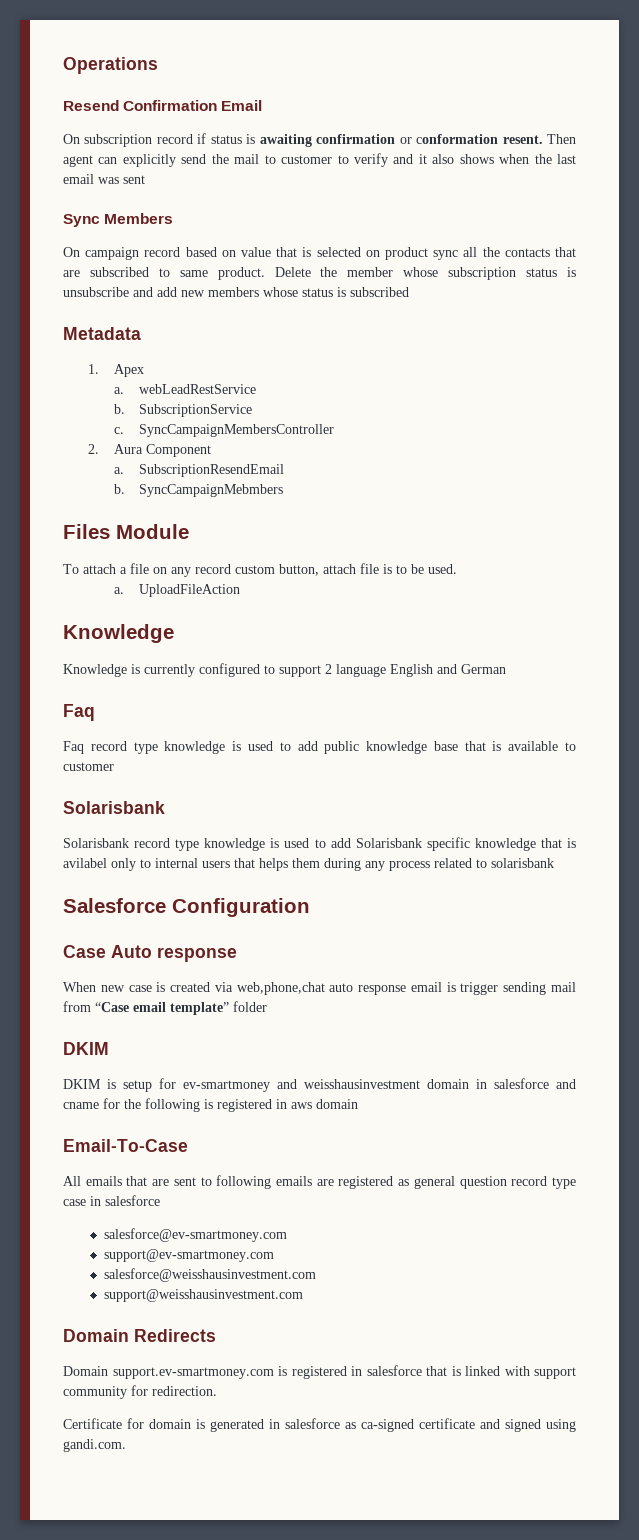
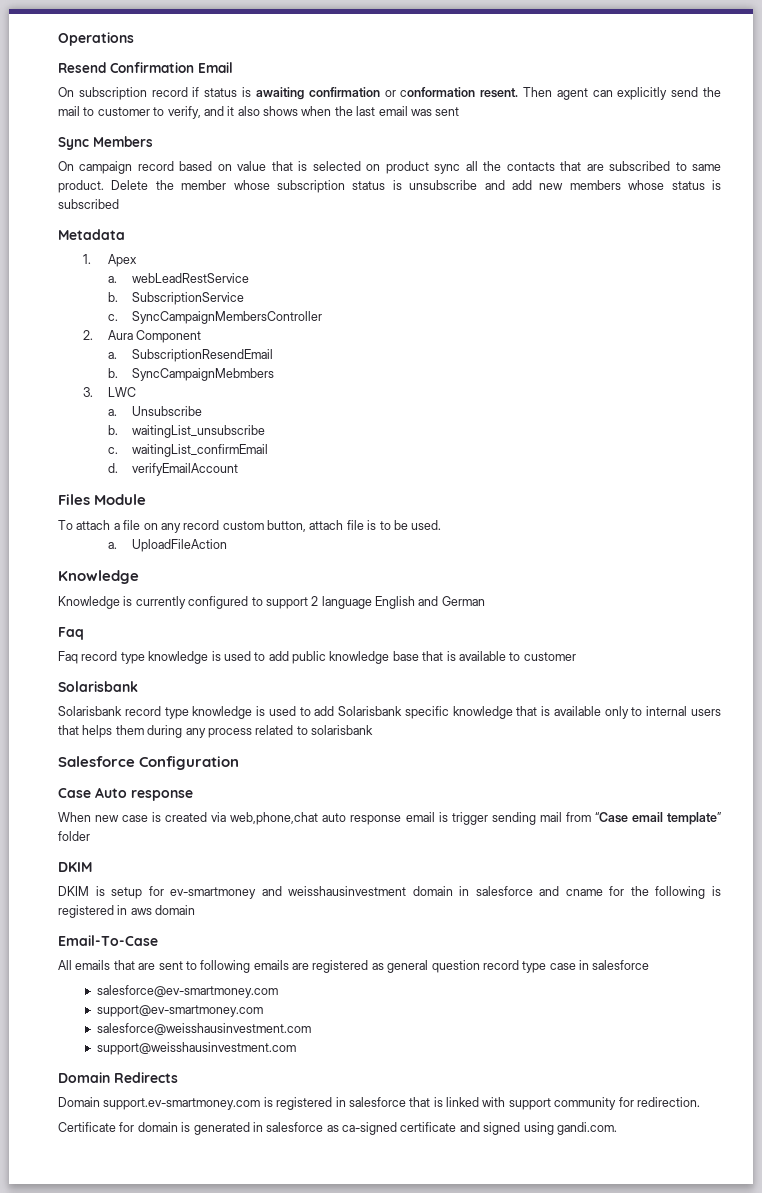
- Then agent can explicitly send the mail to customer to verify and it also shows when the last email was sent
+ Then agent can explicitly send the mail to customer to verify, and it also shows when the last email was sent
+ 3. LWC
+ a. Unsubscribe
+ b. waitingList_unsubscribe
+ c. waitingList_confirmEmail
+ d. verifyEmailAccount
- Solarisbank record type knowledge is used to add Solarisbank specific knowledge that is avilabel only to internal users that helps them during any process related to solarisbank
+ Solarisbank record type knowledge is used to add Solarisbank specific knowledge that is available only to internal users that helps them during any process related to solarisbank

